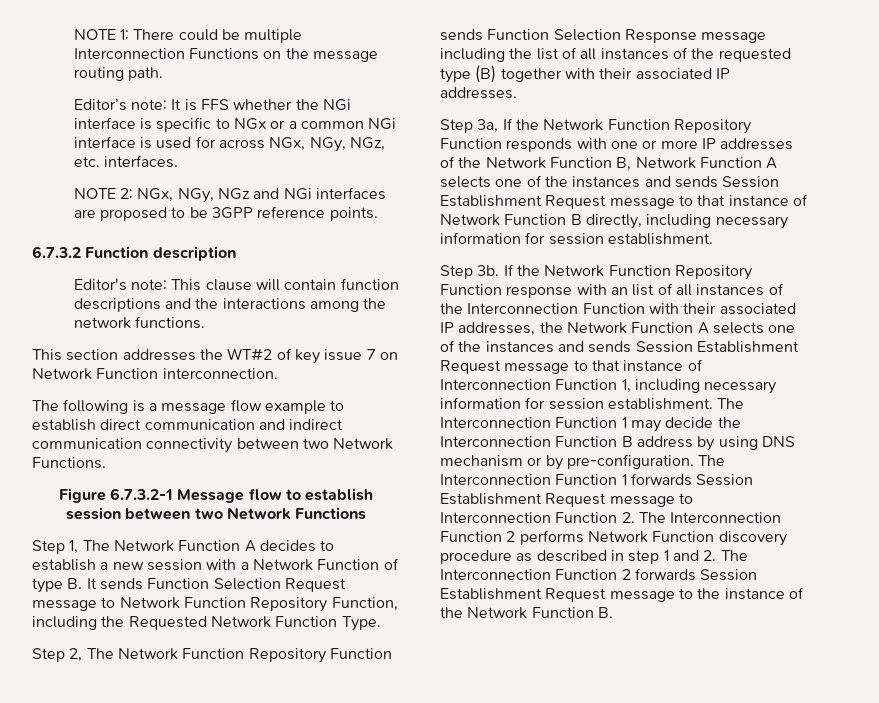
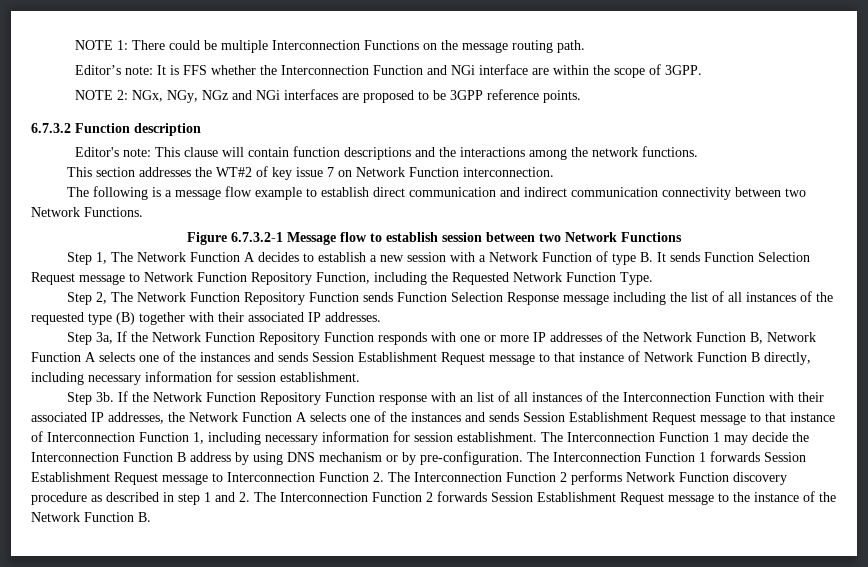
- Editor’s note: It is FFS whether the NGi interface is specific to NGx or a common NGi interface is used for across NGx, NGy, NGz, etc. interfaces.
+ Editor’s note: It is FFS whether the Interconnection Function and NGi interface are within the scope of 3GPP.

